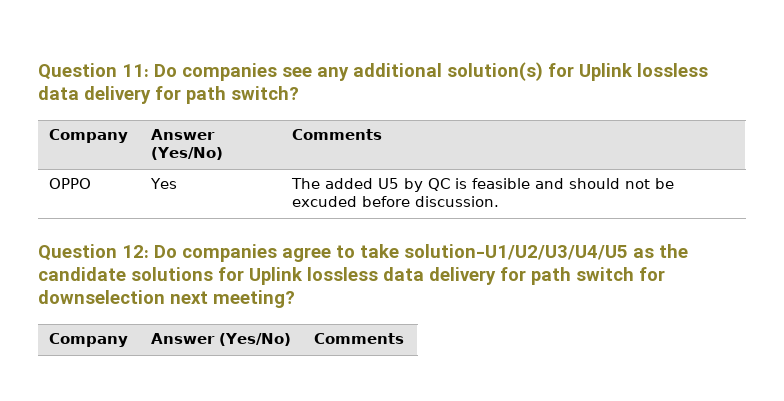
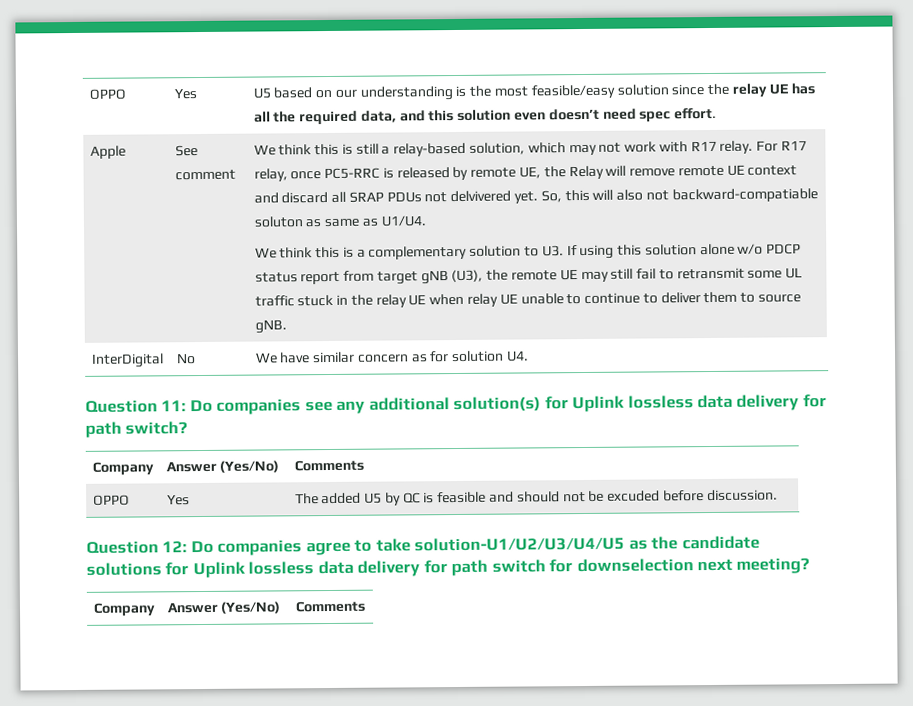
+ OPPO | Yes | U5 based on our understanding is the most feasible/easy solution since the relay UE has all the required data, and this solution even doesn’t need spec effort.
+ Apple | See comment | We think this is still a relay-based solution, which may not work with R17 relay. For R17 relay, once PC5-RRC is released by remote UE, the Relay will remove remote UE context and discard all SRAP PDUs not delvivered yet. So, this will also not backward-compatiable soluton as same as U1/U4.
+ We think this is a complementary solution to U3. If using this solution alone w/o PDCP status report from target gNB (U3), the remote UE may still fail to retransmit some UL traffic stuck in the relay UE when relay UE unable to continue to deliver them to source gNB.
+ InterDigital | No | We have similar concern as for solution U4.

